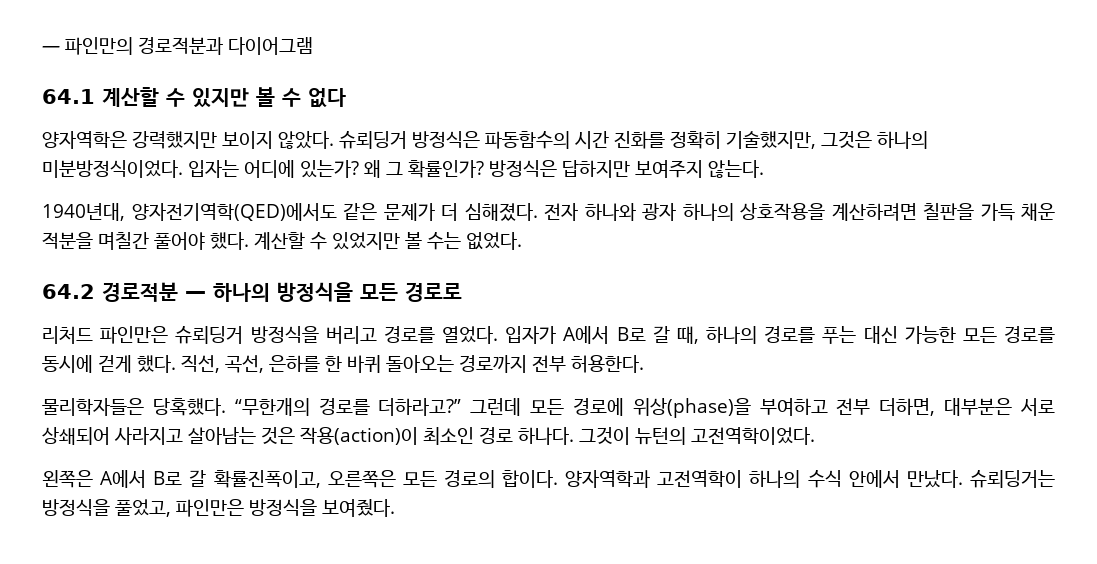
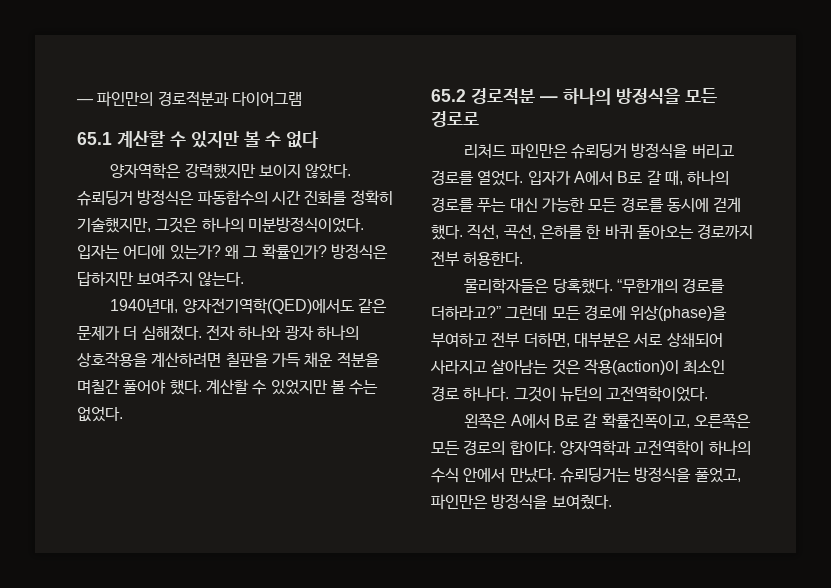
- 64.1 계산할 수 있지만 볼 수 없다
+ 65.1 계산할 수 있지만 볼 수 없다
- 64.2 경로적분 — 하나의 방정식을 모든 경로로
+ 65.2 경로적분 — 하나의 방정식을 모든 경로로

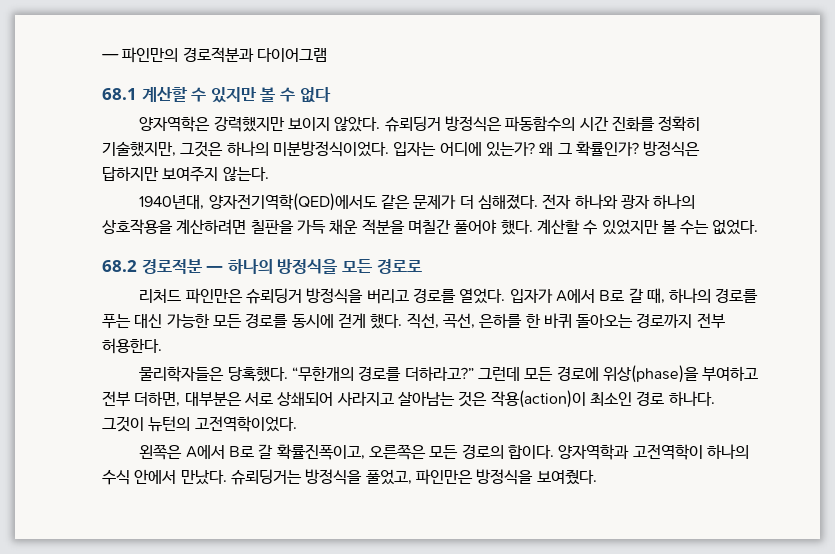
- 65.1 계산할 수 있지만 볼 수 없다
+ 68.1 계산할 수 있지만 볼 수 없다
- 65.2 경로적분 — 하나의 방정식을 모든 경로로
+ 68.2 경로적분 — 하나의 방정식을 모든 경로로

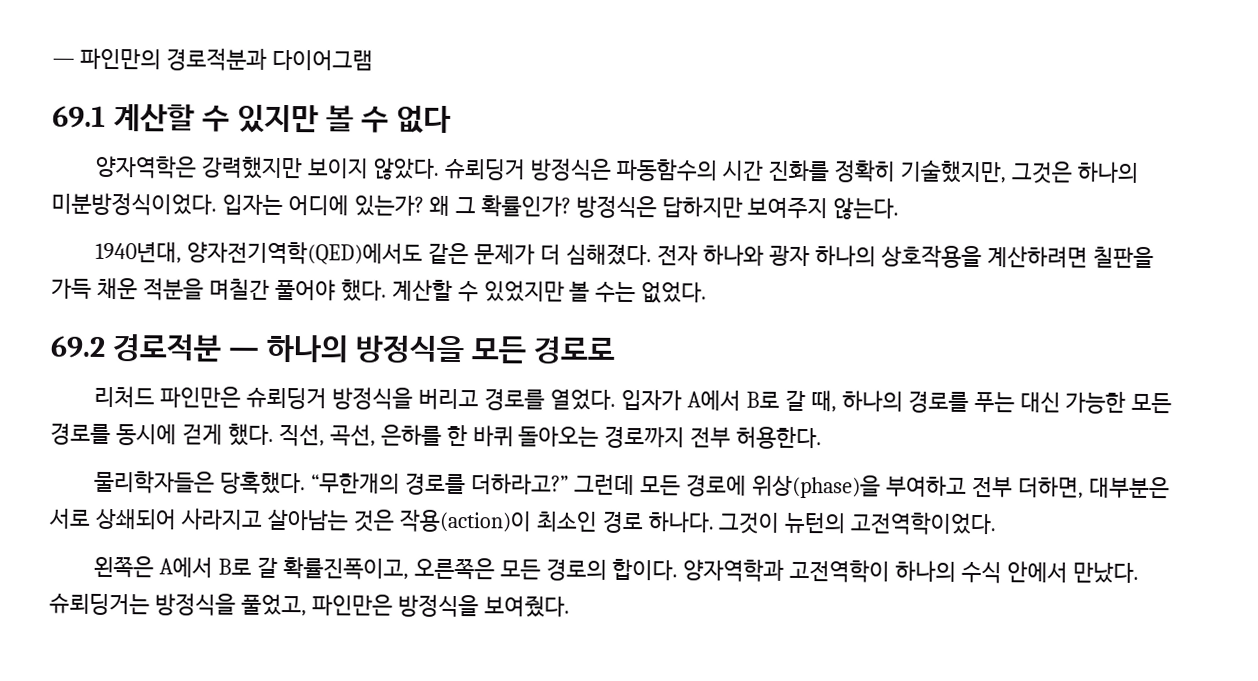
- 68.1 계산할 수 있지만 볼 수 없다
+ 69.1 계산할 수 있지만 볼 수 없다
- 68.2 경로적분 — 하나의 방정식을 모든 경로로
+ 69.2 경로적분 — 하나의 방정식을 모든 경로로

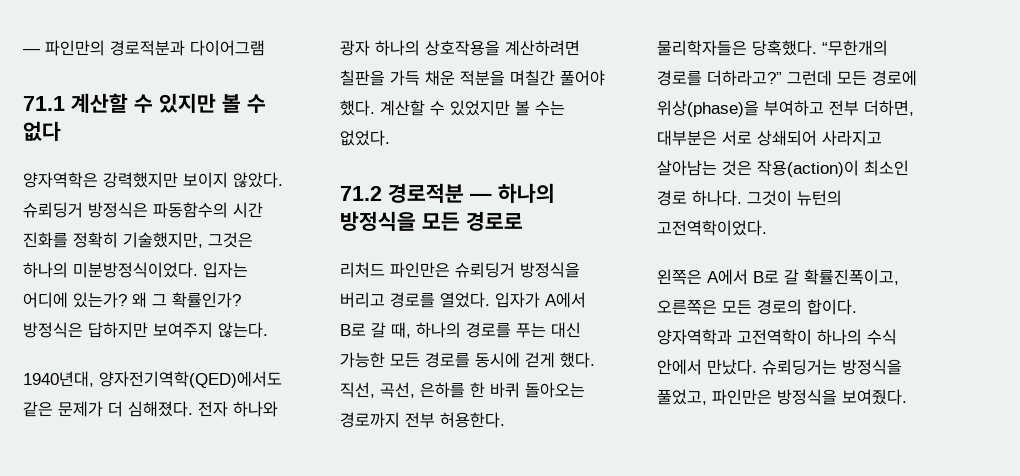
- 69.1 계산할 수 있지만 볼 수 없다
+ 71.1 계산할 수 있지만 볼 수 없다
- 69.2 경로적분 — 하나의 방정식을 모든 경로로
+ 71.2 경로적분 — 하나의 방정식을 모든 경로로

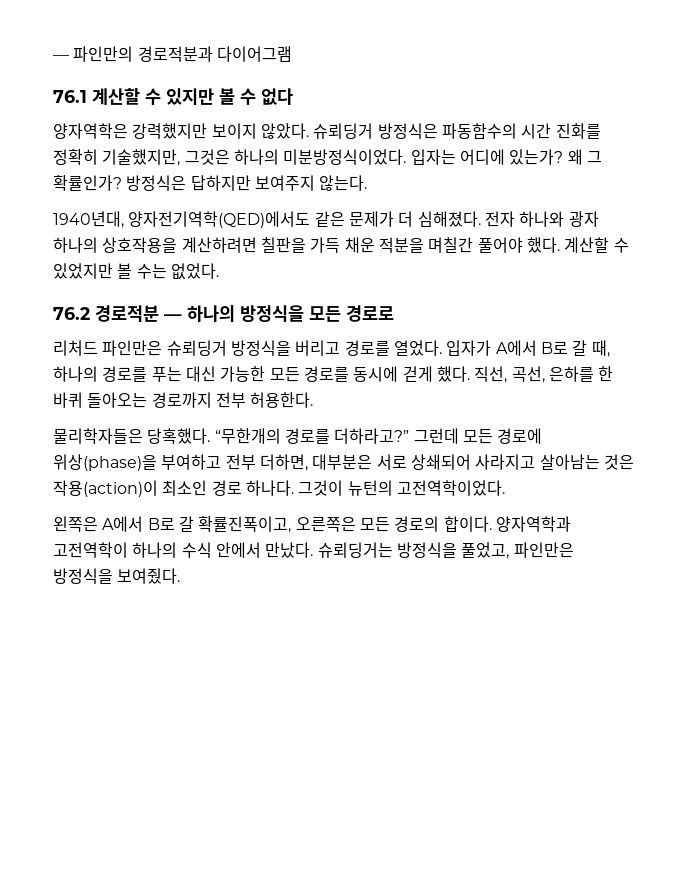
- 71.1 계산할 수 있지만 볼 수 없다
+ 76.1 계산할 수 있지만 볼 수 없다
- 71.2 경로적분 — 하나의 방정식을 모든 경로로
+ 76.2 경로적분 — 하나의 방정식을 모든 경로로

